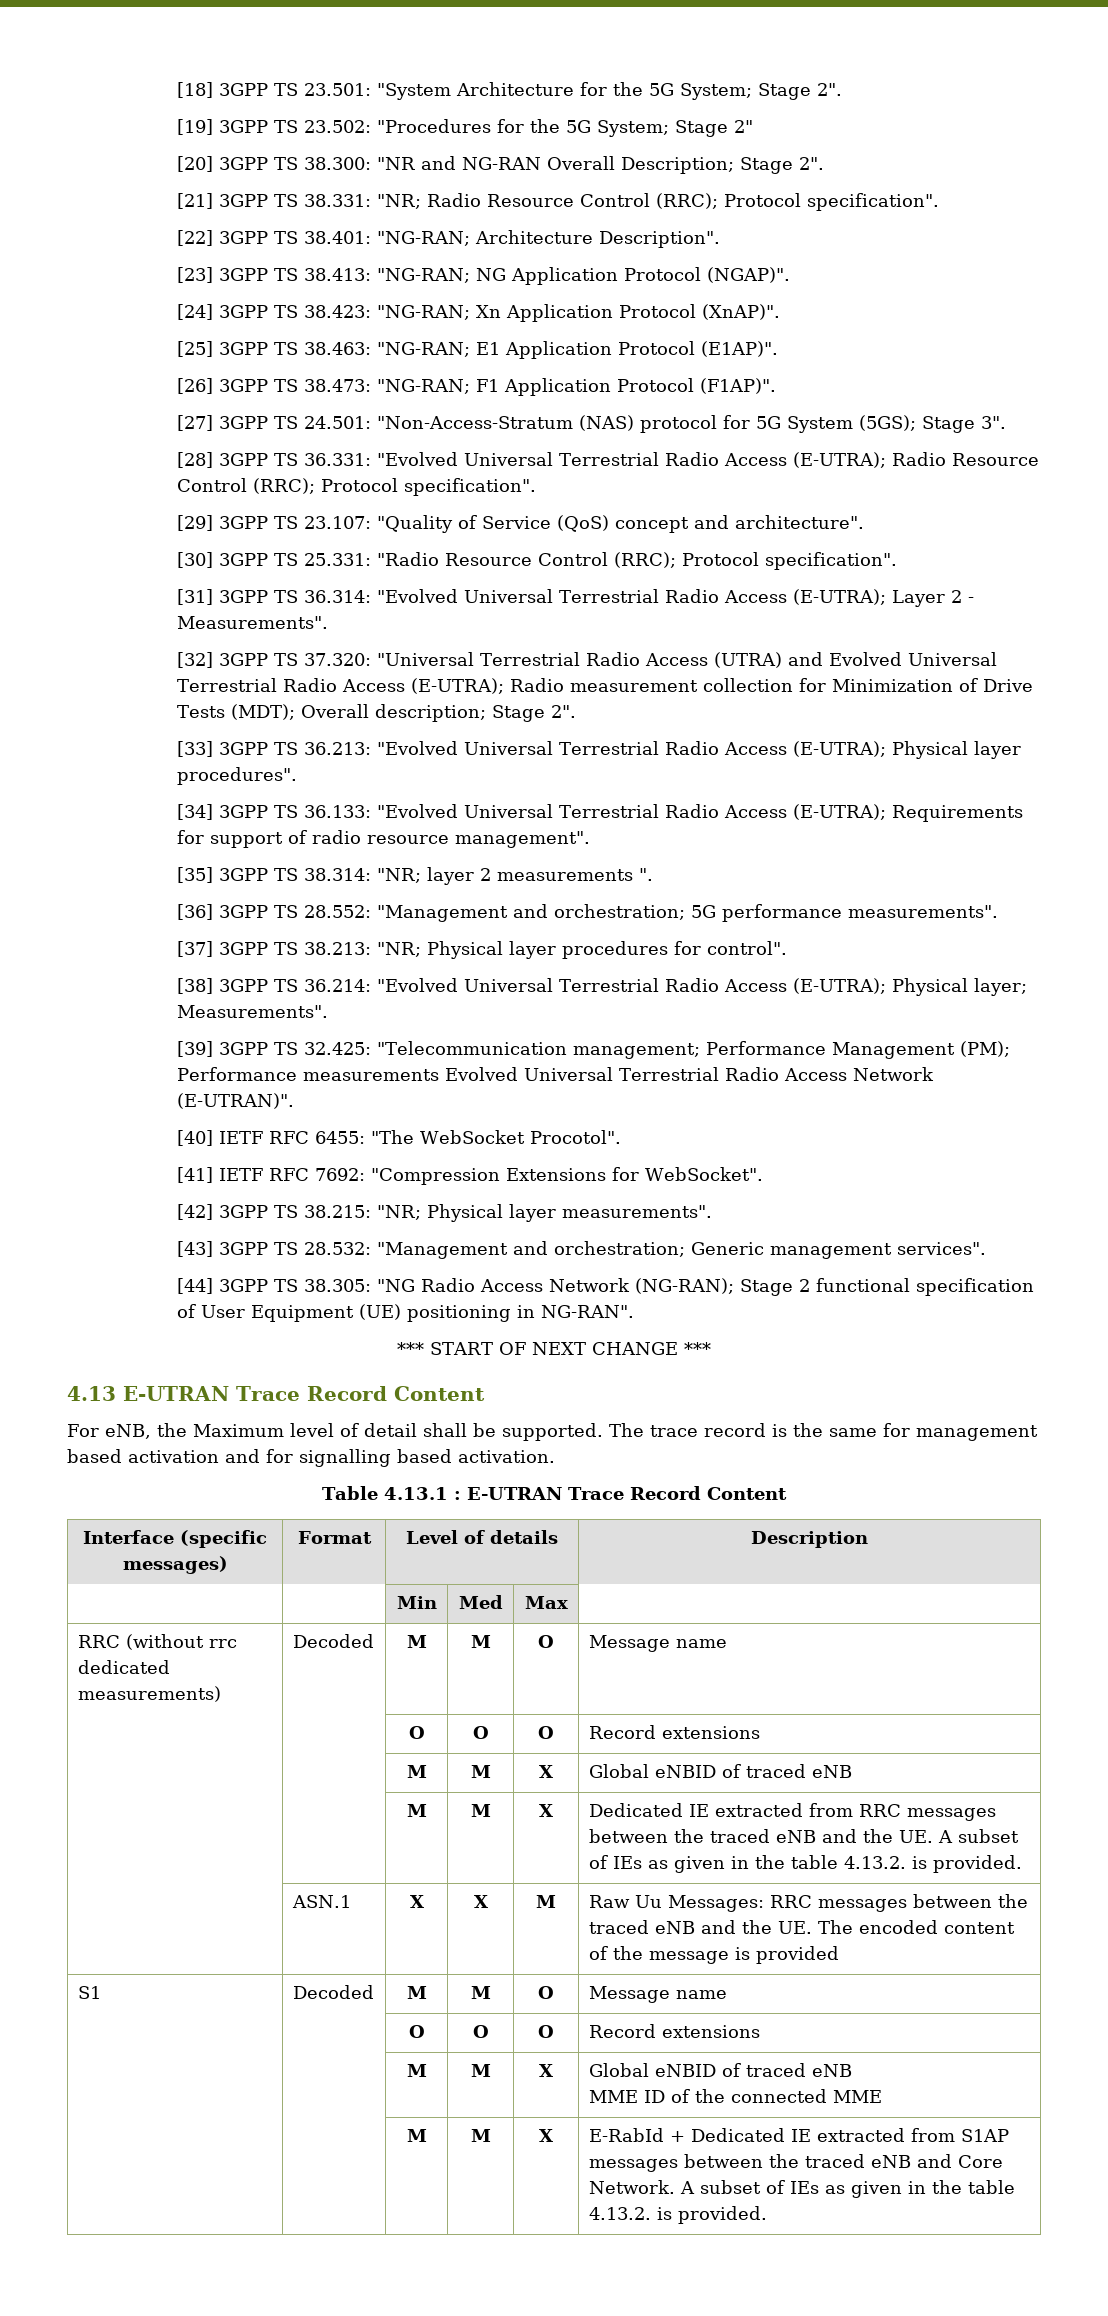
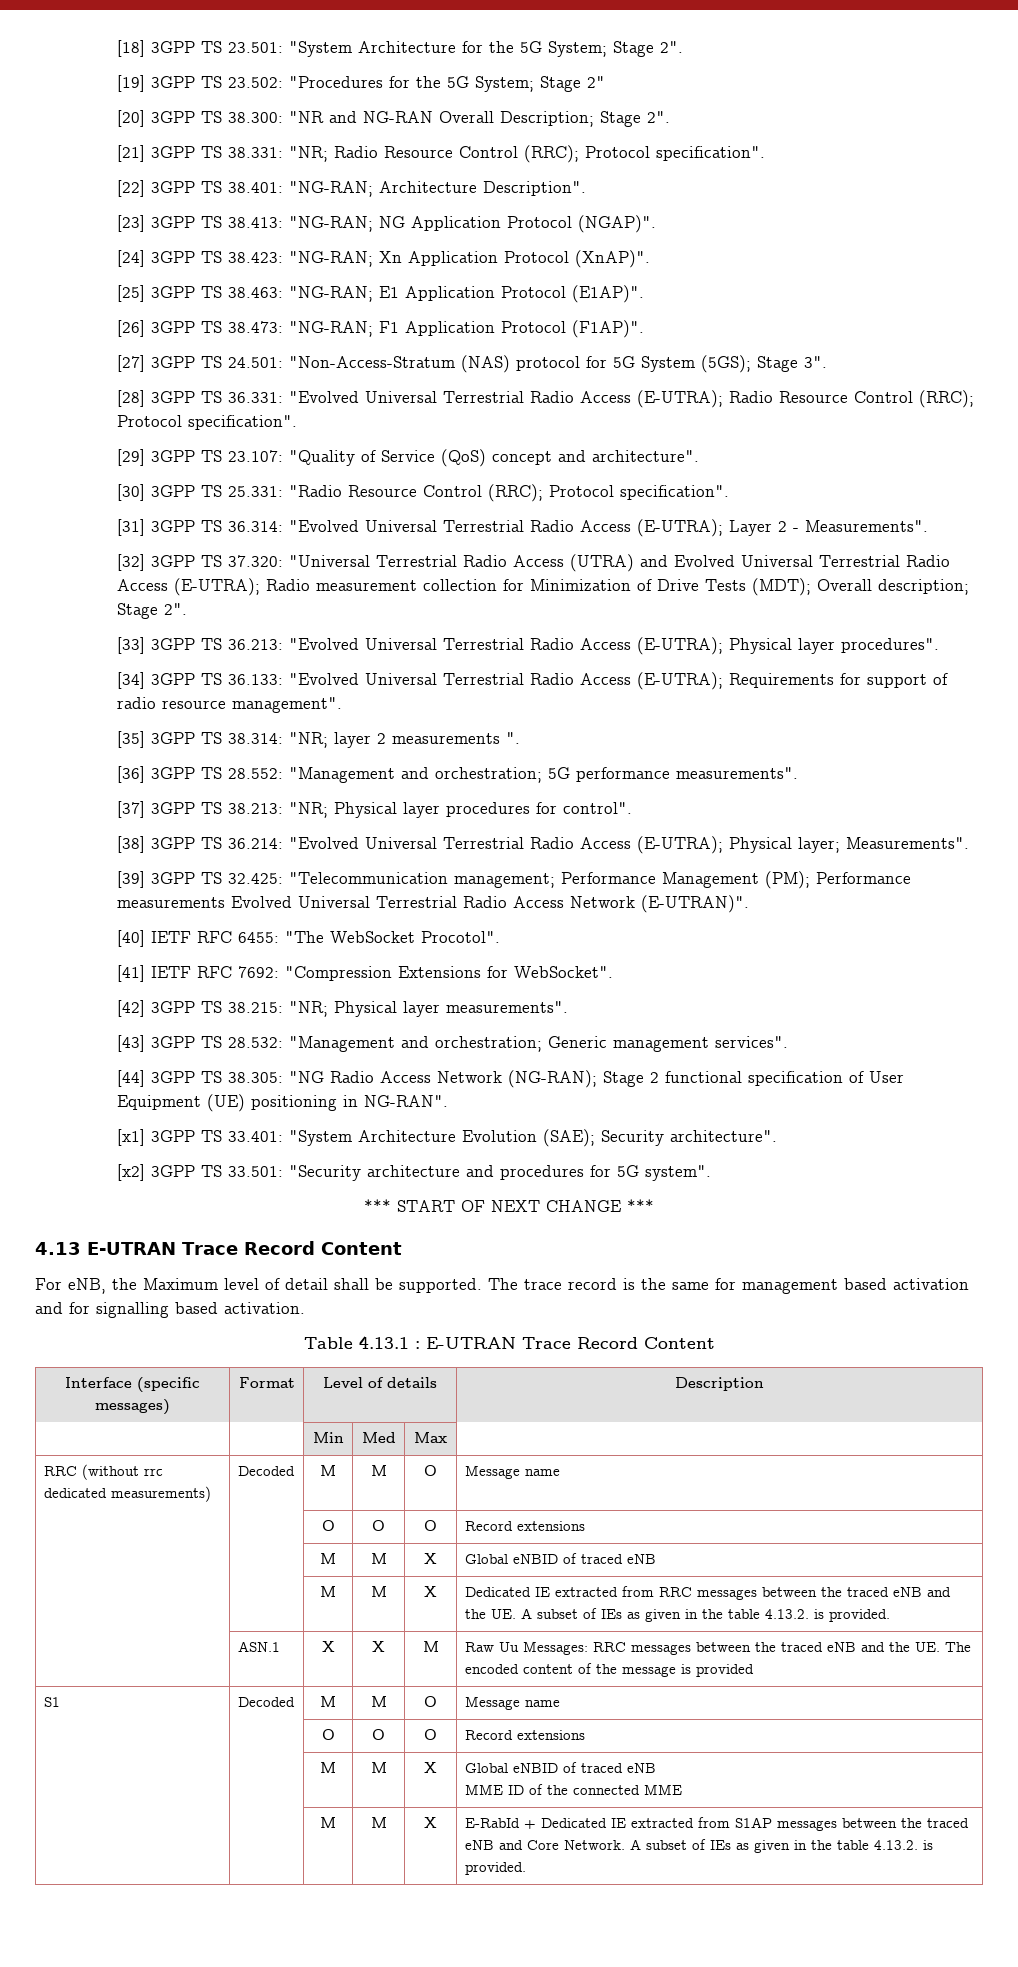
+ [x1] 3GPP TS 33.401: "System Architecture Evolution (SAE); Security architecture".
+ [x2] 3GPP TS 33.501: "Security architecture and procedures for 5G system".

